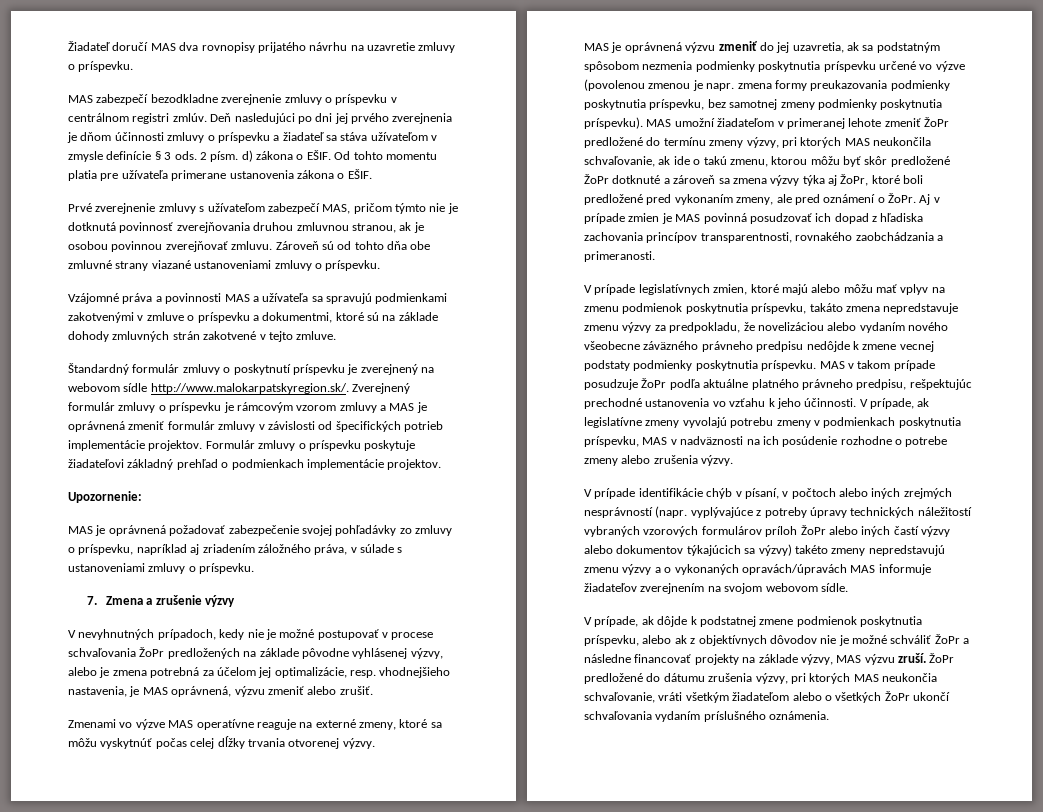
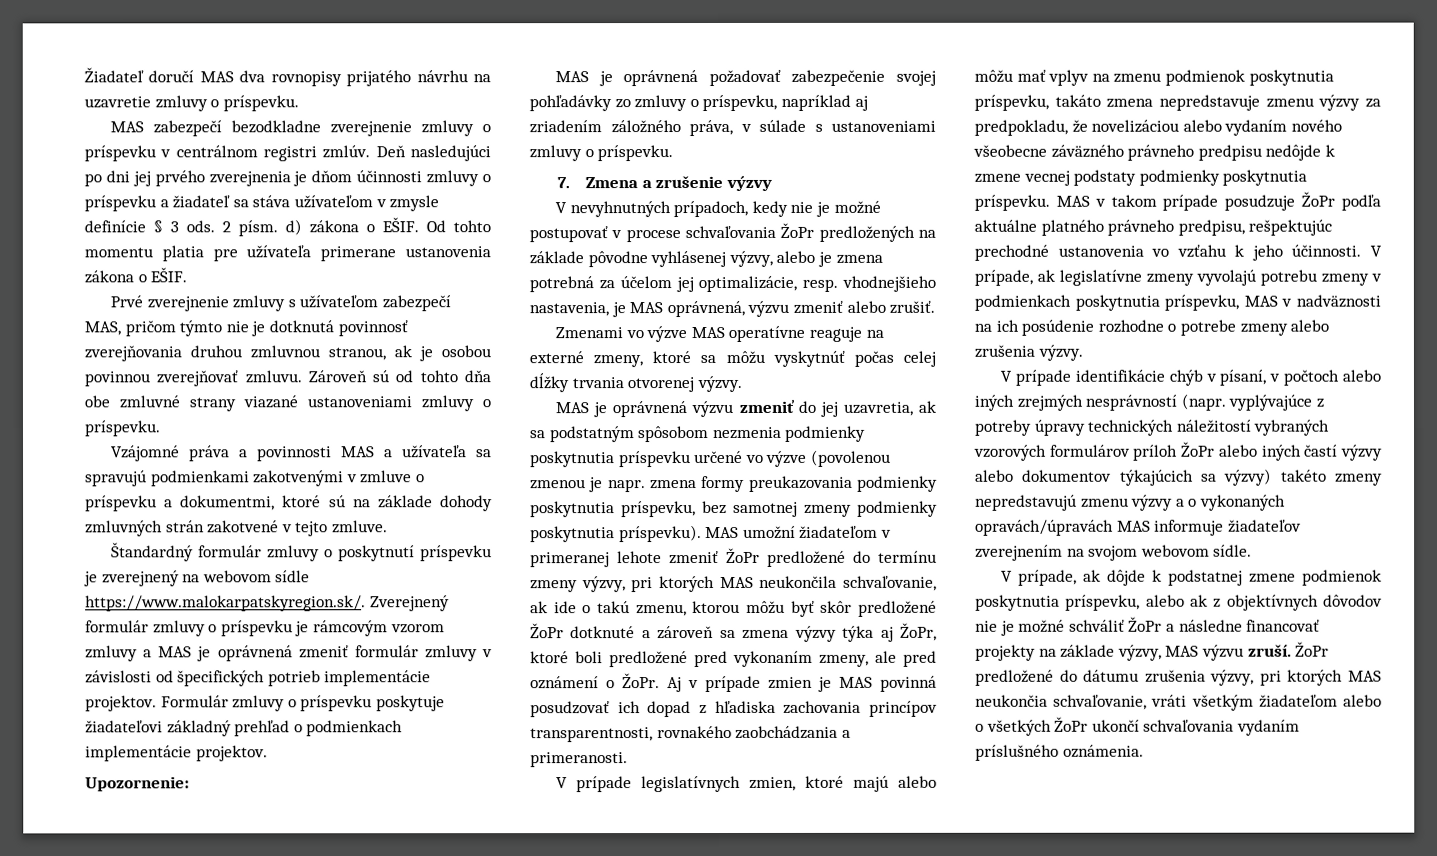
- Štandardný formulár zmluvy o poskytnutí príspevku je zverejnený na webovom sídle http://www.malokarpatskyregion.sk/. Zverejnený formulár zmluvy o príspevku je rámcovým vzorom zmluvy a MAS je oprávnená zmeniť formulár zmluvy v závislosti od špecifických potrieb implementácie projektov.
+ Štandardný formulár zmluvy o poskytnutí príspevku je zverejnený na webovom sídle https://www.malokarpatskyregion.sk/. Zverejnený formulár zmluvy o príspevku je rámcovým vzorom zmluvy a MAS je oprávnená zmeniť formulár zmluvy v závislosti od špecifických potrieb implementácie projektov.

